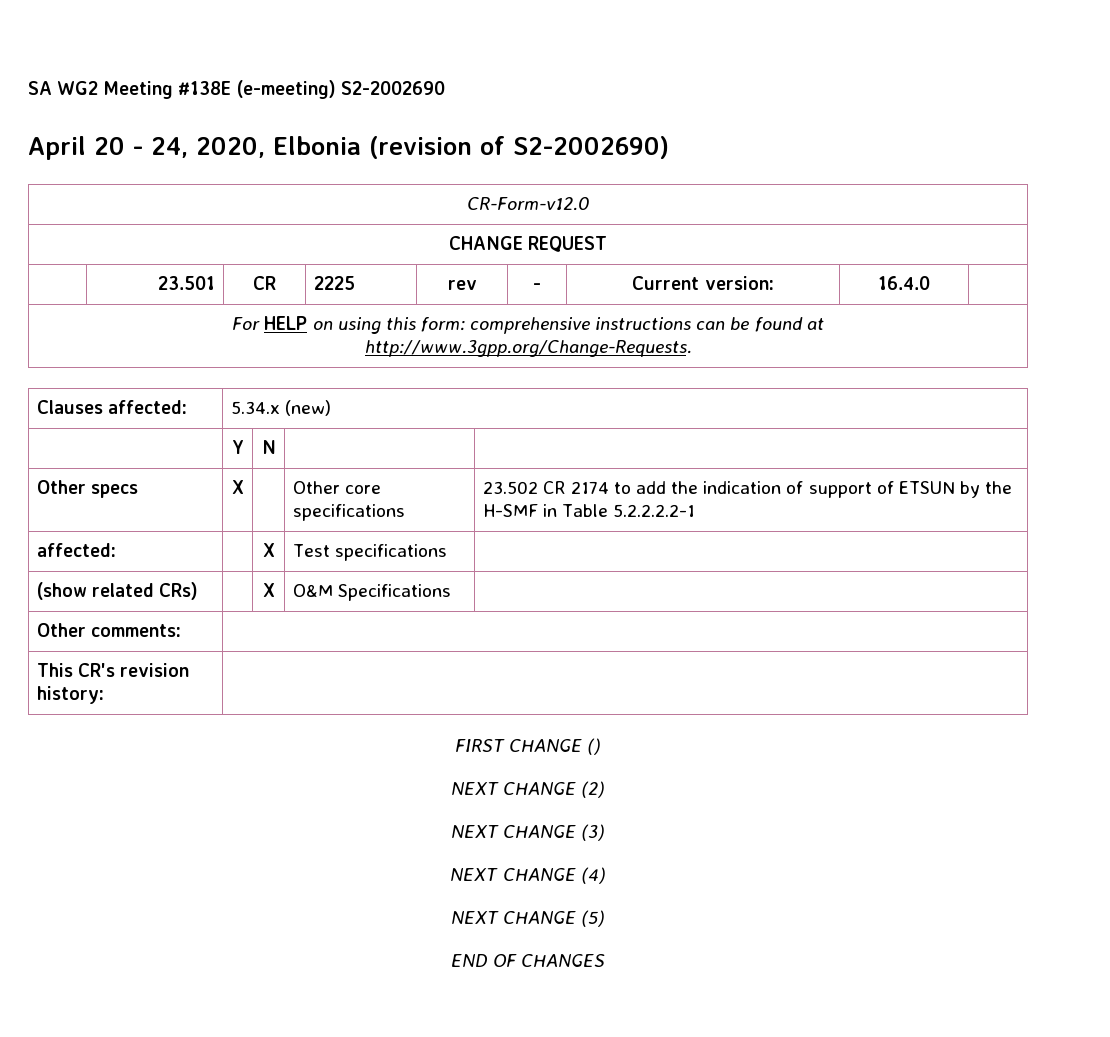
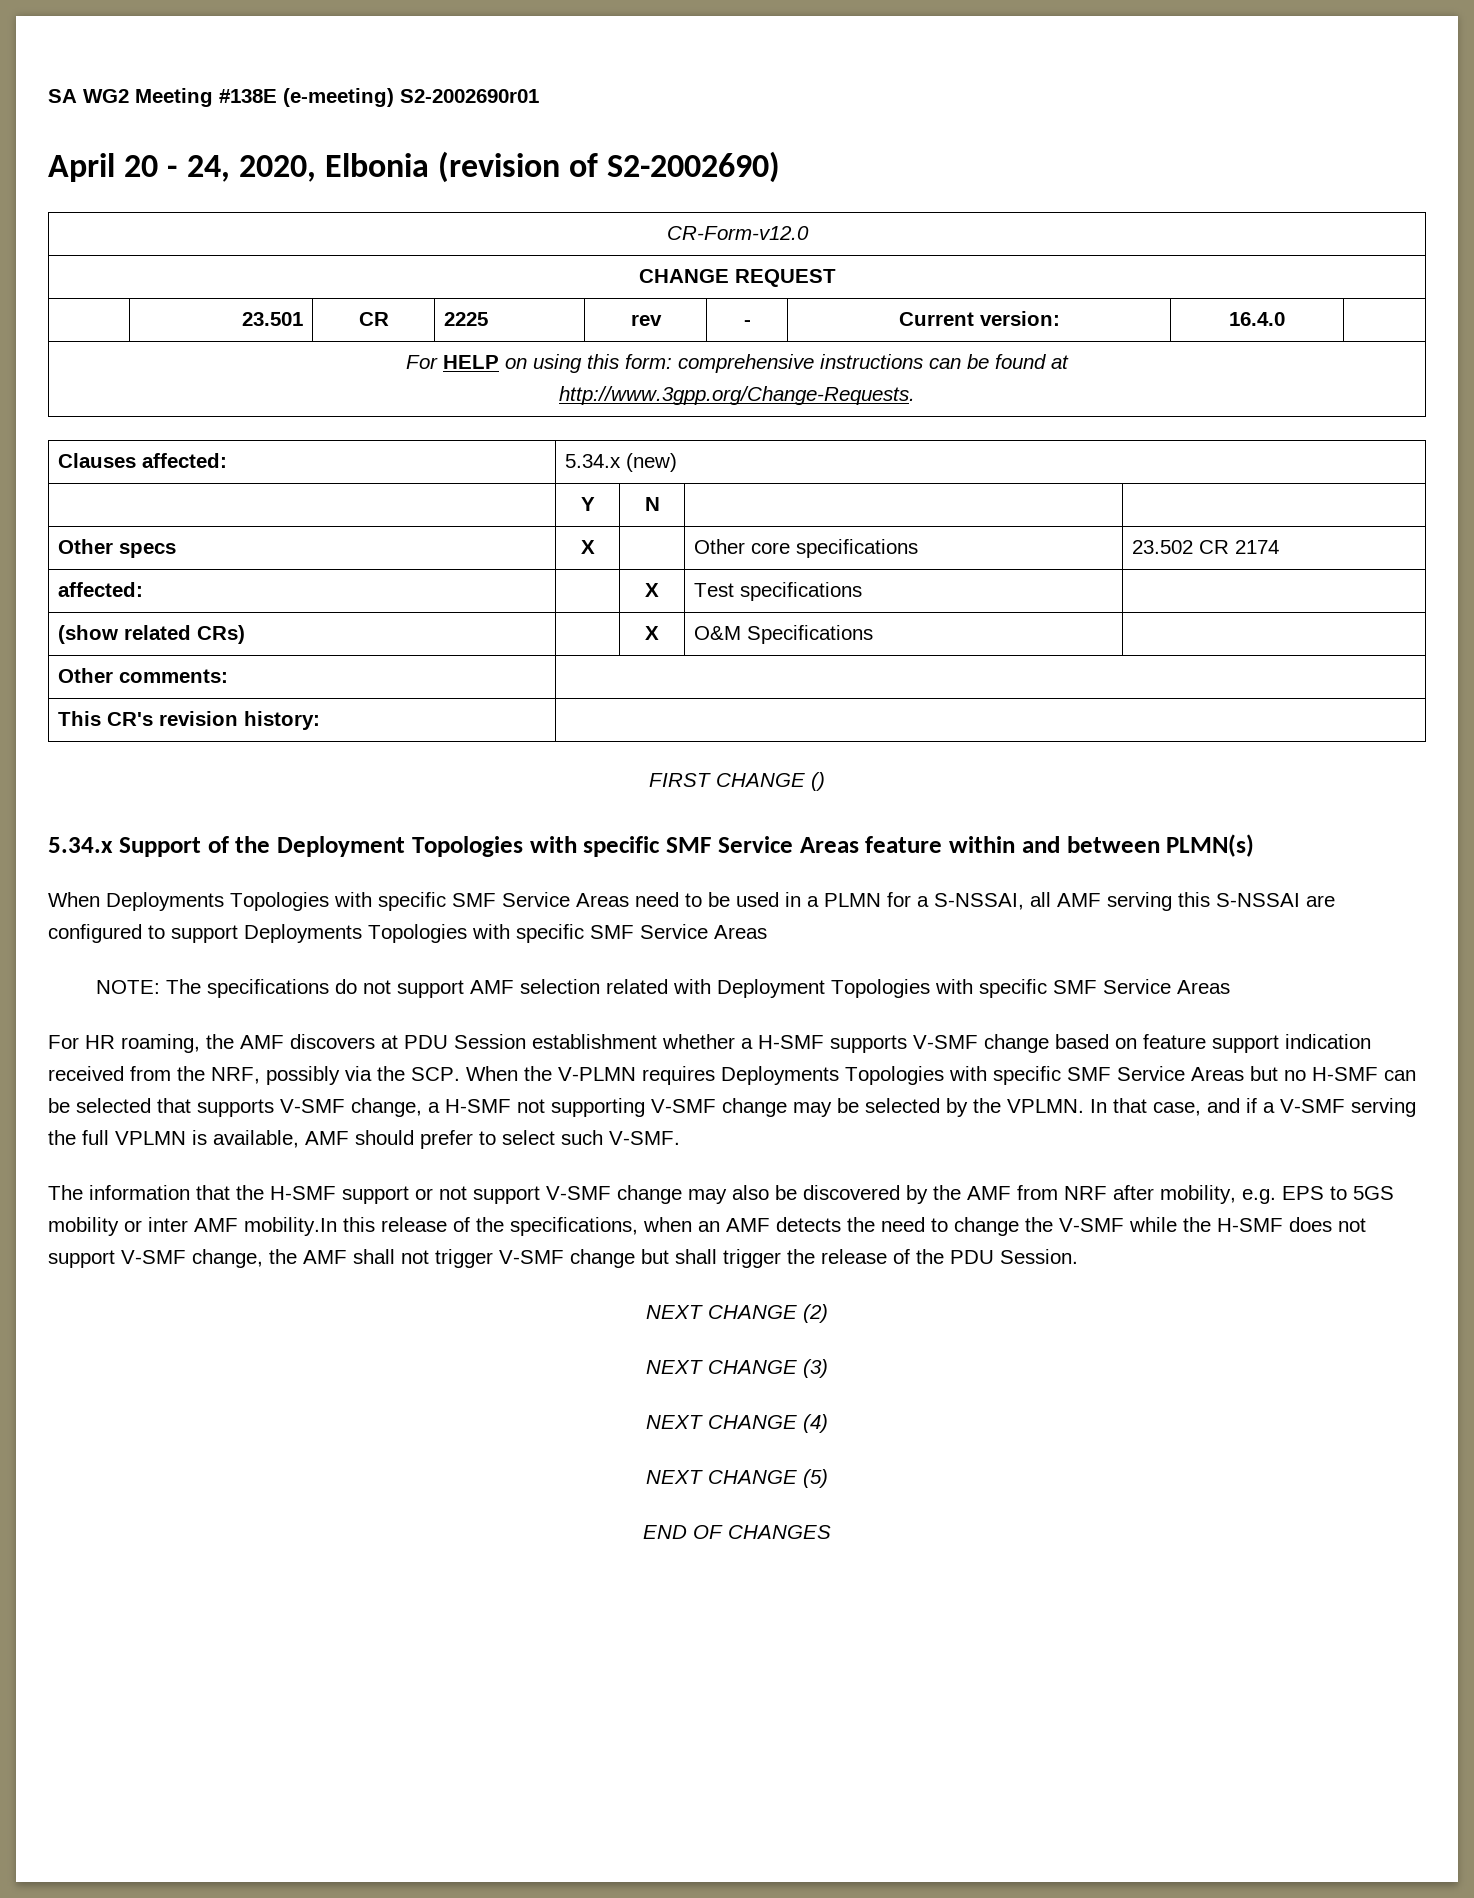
- SA WG2 Meeting #138E (e-meeting) S2-2002690
+ SA WG2 Meeting #138E (e-meeting) S2-2002690r01
- Other specs | X | | Other core specifications | 23.502 CR 2174 to add the indication of support of ETSUN by the H-SMF in Table 5.2.2.2.2-1
+ Other specs | X | | Other core specifications | 23.502 CR 2174
+ 5.34.x Support of the Deployment Topologies with specific SMF Service Areas feature within and between PLMN(s)
+ When Deployments Topologies with specific SMF Service Areas need to be used in a PLMN for a S-NSSAI, all AMF serving this S-NSSAI are configured to support Deployments Topologies with specific SMF Service Areas
+ NOTE: The specifications do not support AMF selection related with Deployment Topologies with specific SMF Service Areas
+ For HR roaming, the AMF discovers at PDU Session establishment whether a H-SMF supports V-SMF change based on feature support indication received from the NRF, possibly via the SCP. When the V-PLMN requires Deployments Topologies with specific SMF Service Areas but no H-SMF can be selected that supports V-SMF change, a H-SMF not supporting V-SMF change may be selected by the VPLMN. In that case, and if a V-SMF serving the full VPLMN is available, AMF should prefer to select such V-SMF.
+ The information that the H-SMF support or not support V-SMF change may also be discovered by the AMF from NRF after mobility, e.g. EPS to 5GS mobility or inter AMF mobility.In this release of the specifications, when an AMF detects the need to change the V-SMF while the H-SMF does not support V-SMF change, the AMF shall not trigger V-SMF change but shall trigger the release of the PDU Session.

